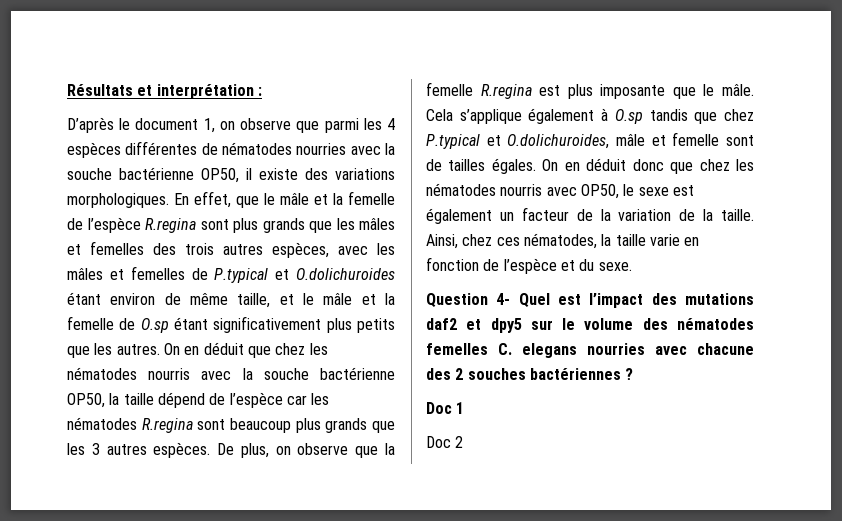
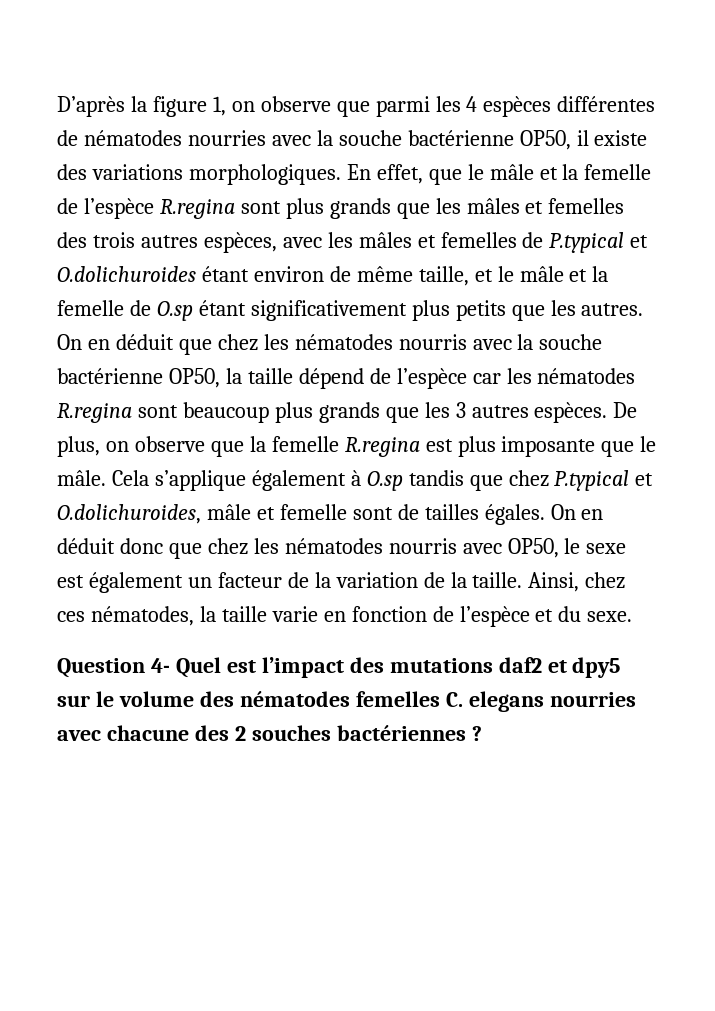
- Résultats et interprétation :
- D’après le document 1, on observe que parmi les 4 espèces différentes de nématodes nourries avec la souche bactérienne OP50, il existe des variations morphologiques.
+ D’après la figure 1, on observe que parmi les 4 espèces différentes de nématodes nourries avec la souche bactérienne OP50, il existe des variations morphologiques.
- Doc 1
- Doc 2

